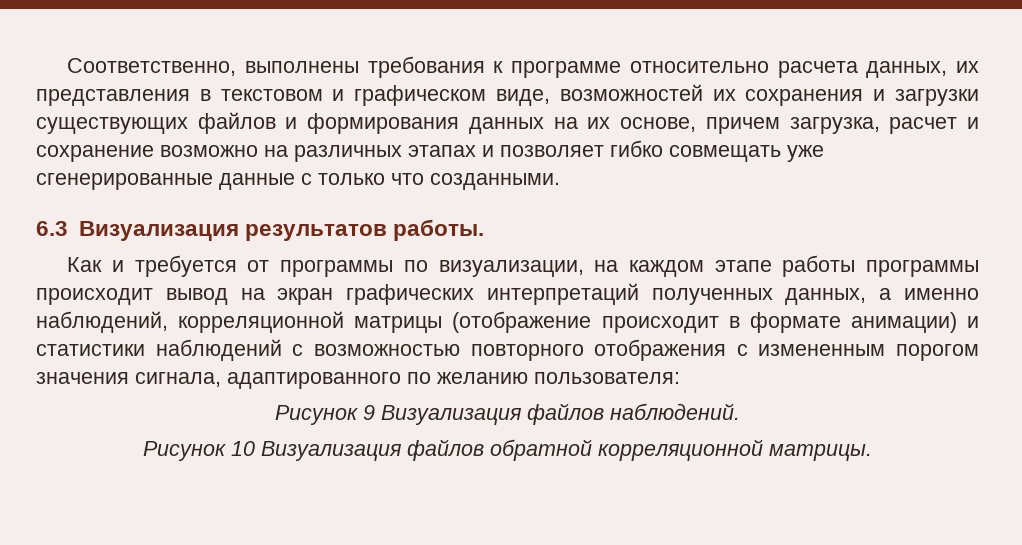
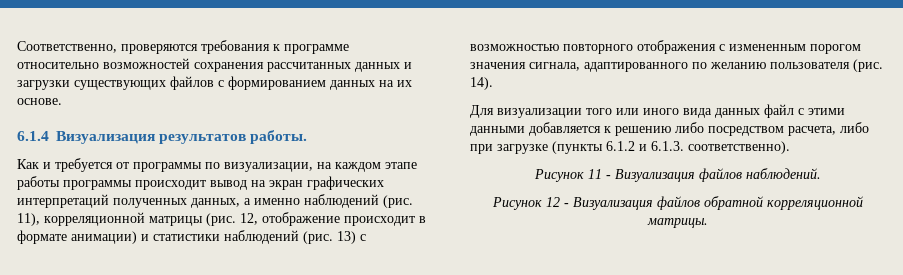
- Соответственно, выполнены требования к программе относительно расчета данных, их представления в текстовом и графическом виде, возможностей их сохранения и загрузки существующих файлов и формирования данных на их основе, причем загрузка, расчет и сохранение возможно на различных этапах и позволяет гибко совмещать уже сгенерированные данные с только что созданными.
- 6.3 Визуализация результатов работы.
+ Соответственно, проверяются требования к программе относительно возможностей сохранения рассчитанных данных и загрузки существующих файлов с формированием данных на их основе.
+ 6.1.4 Визуализация результатов работы.
- Как и требуется от программы по визуализации, на каждом этапе работы программы происходит вывод на экран графических интерпретаций полученных данных, а именно наблюдений, корреляционной матрицы (отображение происходит в формате анимации) и статистики наблюдений с возможностью повторного отображения с измененным порогом значения сигнала, адаптированного по желанию пользователя:
- Рисунок 9 Визуализация файлов наблюдений.
+ Как и требуется от программы по визуализации, на каждом этапе работы программы происходит вывод на экран графических интерпретаций полученных данных, а именно наблюдений (рис. 11), корреляционной матрицы (рис. 12, отображение происходит в формате анимации) и статистики наблюдений (рис. 13) с возможностью повторного отображения с измененным порогом значения сигнала, адаптированного по желанию пользователя (рис. 14).
+ Для визуализации того или иного вида данных файл с этими данными добавляется к решению либо посредством расчета, либо при загрузке (пункты 6.1.2 и 6.1.3. соответственно).
+ Рисунок 11 - Визуализация файлов наблюдений.
- Рисунок 10 Визуализация файлов обратной корреляционной матрицы.
+ Рисунок 12 - Визуализация файлов обратной корреляционной матрицы.

